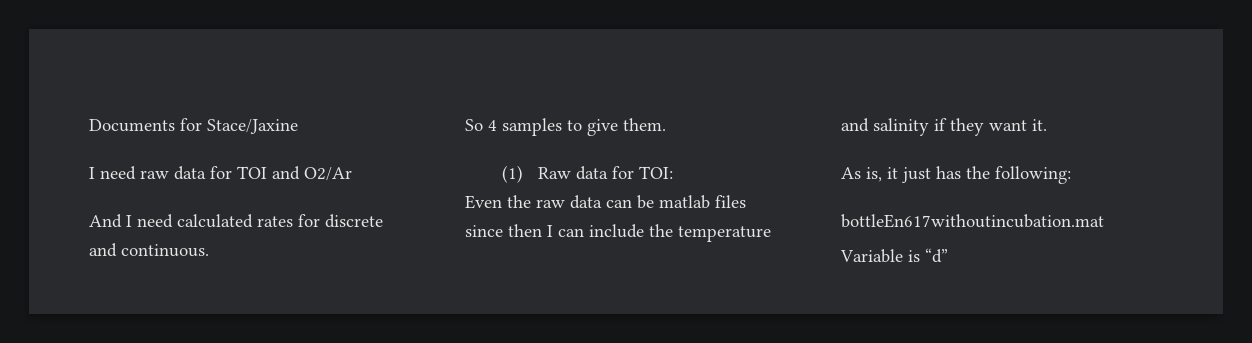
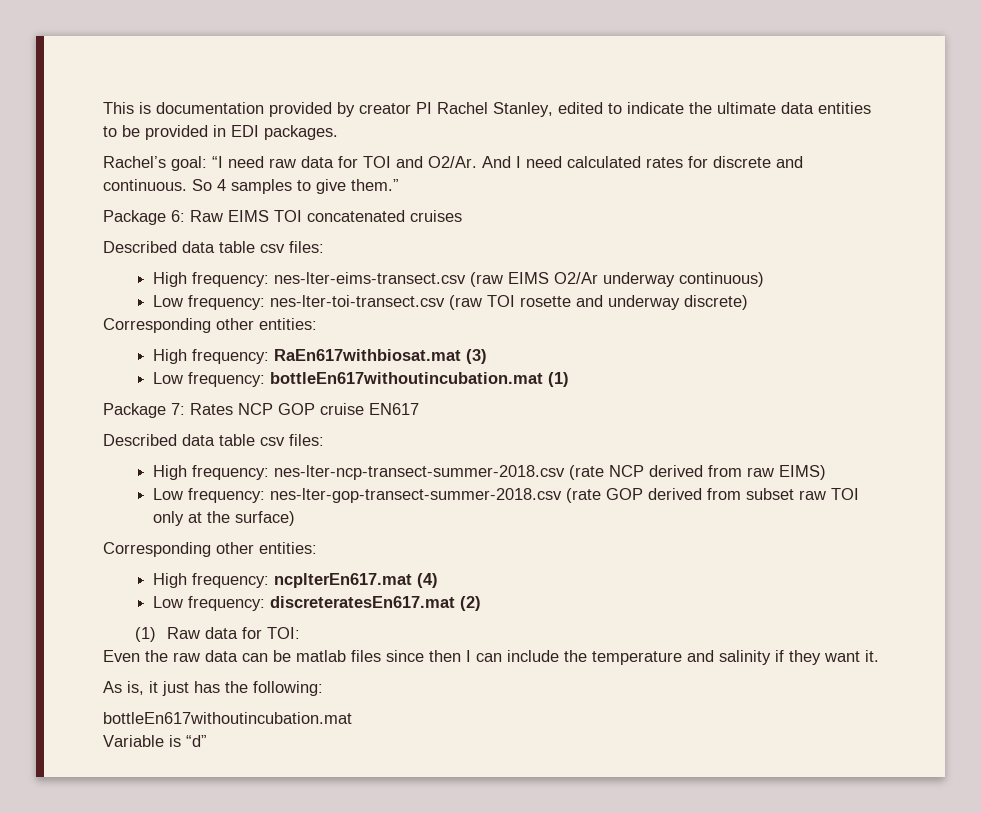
- Documents for Stace/Jaxine
- I need raw data for TOI and O2/Ar
- And I need calculated rates for discrete and continuous.
- So 4 samples to give them.
+ This is documentation provided by creator PI Rachel Stanley, edited to indicate the ultimate data entities to be provided in EDI packages.
+ Rachel’s goal: “I need raw data for TOI and O2/Ar. And I need calculated rates for discrete and continuous. So 4 samples to give them.”
+ Package 6: Raw EIMS TOI concatenated cruises
+ Described data table csv files:
+ High frequency: nes-lter-eims-transect.csv (raw EIMS O2/Ar underway continuous)
+ Low frequency: nes-lter-toi-transect.csv (raw TOI rosette and underway discrete)
+ Corresponding other entities:
+ High frequency: RaEn617withbiosat.mat (3)
+ Low frequency: bottleEn617withoutincubation.mat (1)
+ Package 7: Rates NCP GOP cruise EN617
+ Described data table csv files:
+ High frequency: nes-lter-ncp-transect-summer-2018.csv (rate NCP derived from raw EIMS)
+ Low frequency: nes-lter-gop-transect-summer-2018.csv (rate GOP derived from subset raw TOI only at the surface)
+ Corresponding other entities:
+ High frequency: ncplterEn617.mat (4)
+ Low frequency: discreteratesEn617.mat (2)

